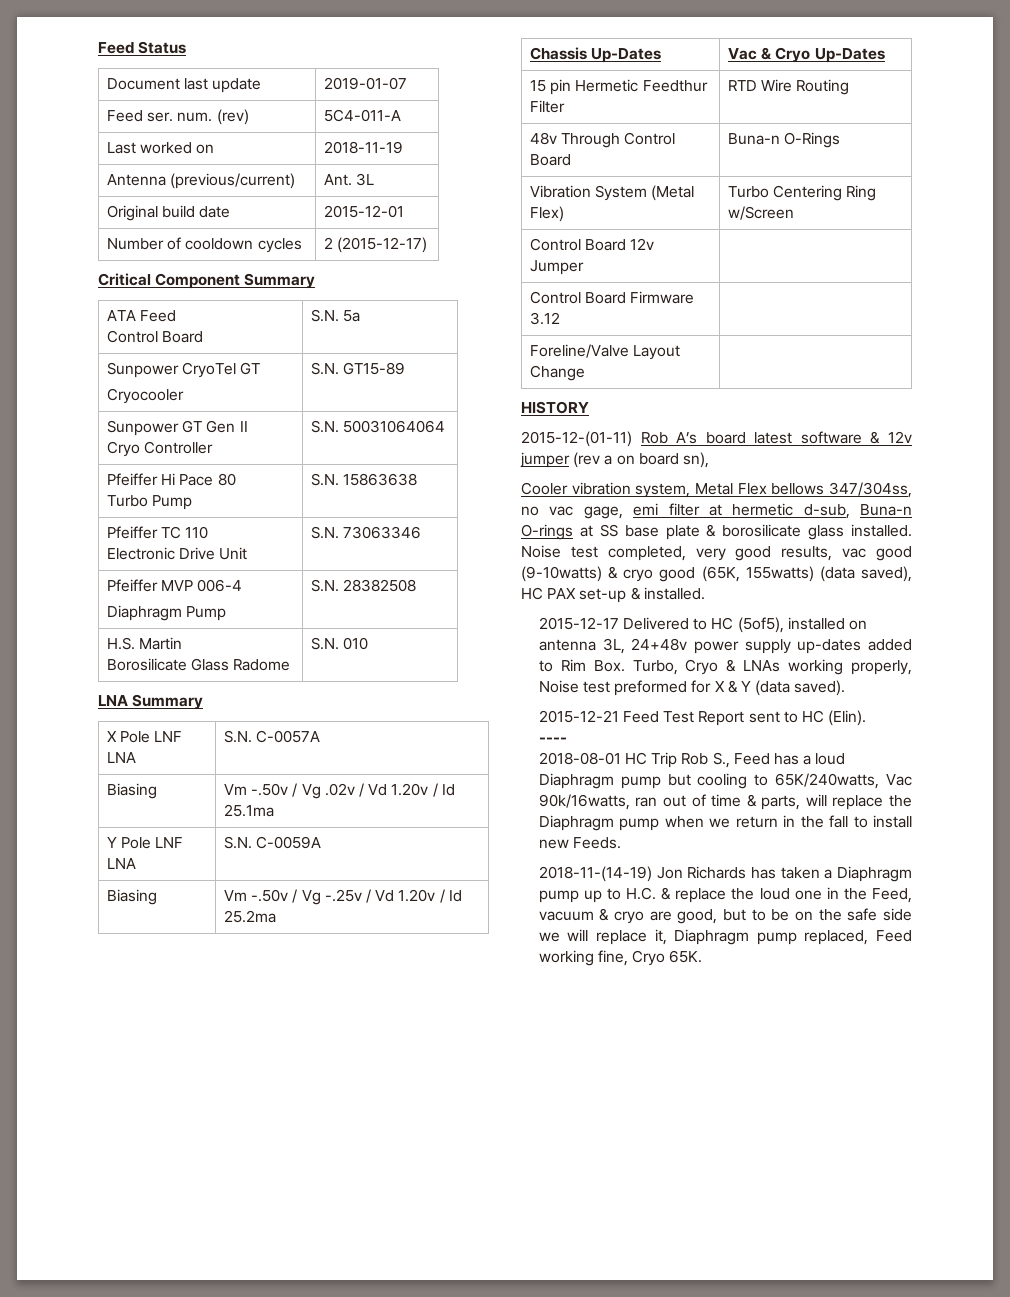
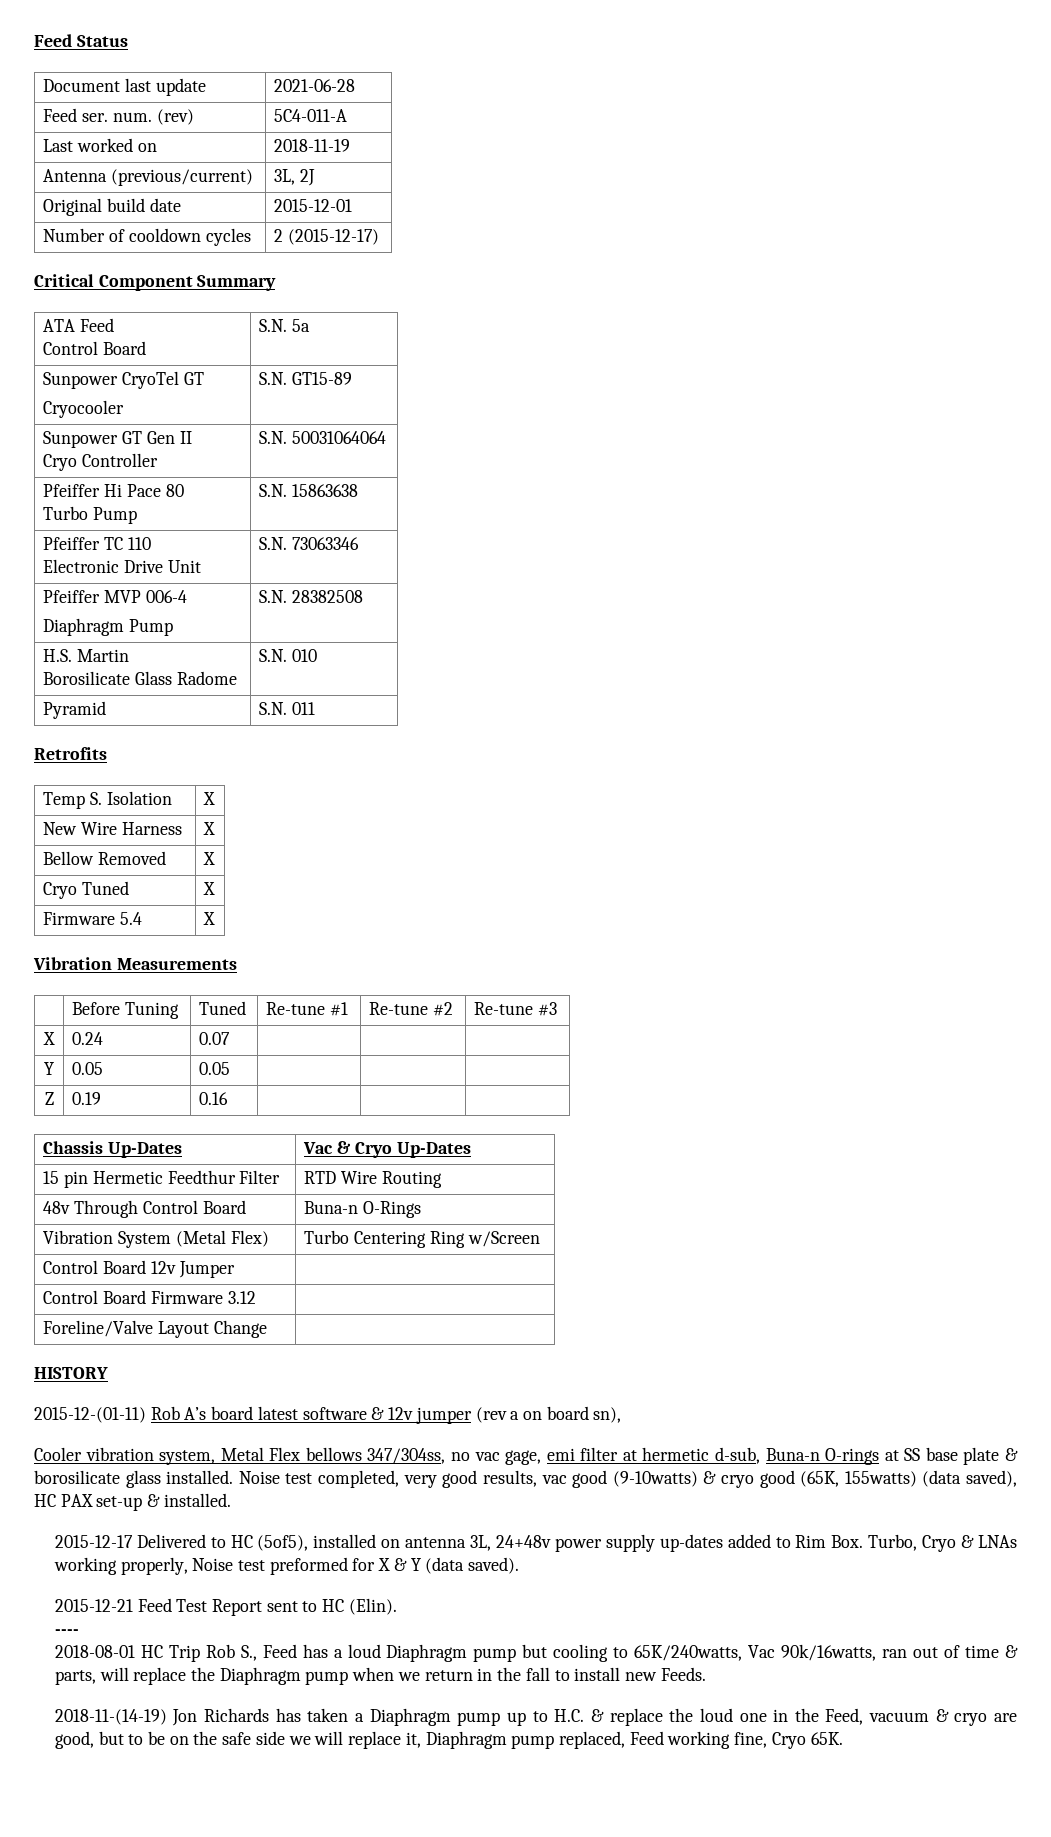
- Document last update | 2019-01-07
+ Document last update | 2021-06-28
- Antenna (previous/current) | Ant. 3L
+ Antenna (previous/current) | 3L, 2J
- LNA Summary
- X Pole LNF LNA | S.N. C-0057A
- Biasing | Vm -.50v / Vg .02v / Vd 1.20v / Id 25.1ma
- Y Pole LNF LNA | S.N. C-0059A
- Biasing | Vm -.50v / Vg -.25v / Vd 1.20v / Id 25.2ma
+ Pyramid | S.N. 011
+ Retrofits
+ Temp S. Isolation | X
+ New Wire Harness | X
+ Bellow Removed | X
+ Cryo Tuned | X
+ Firmware 5.4 | X
+ Vibration Measurements
+ | Before Tuning | Tuned | Re-tune #1 | Re-tune #2 | Re-tune #3
+ X | 0.24 | 0.07 | | |
+ Y | 0.05 | 0.05 | | |
+ Z | 0.19 | 0.16 | | |

